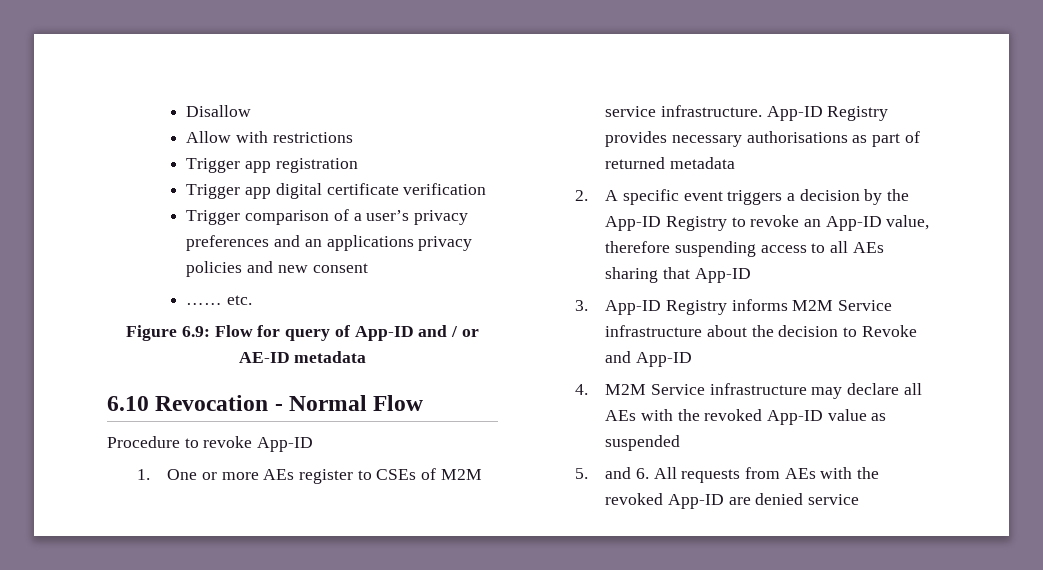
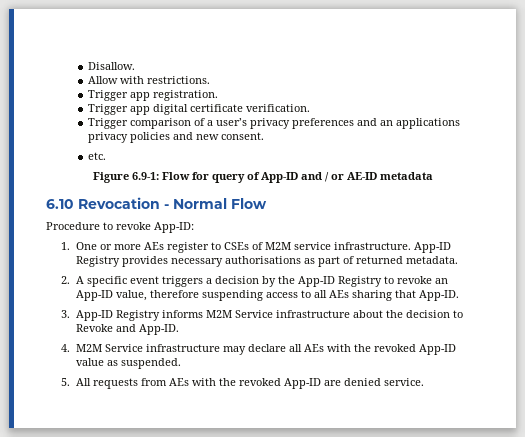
- Disallow
+ Disallow.
- Allow with restrictions
- Trigger app registration
+ Allow with restrictions.
+ Trigger app registration.
- Trigger app digital certificate verification
+ Trigger app digital certificate verification.
- Trigger comparison of a user’s privacy preferences and an applications privacy policies and new consent
- …… etc.
+ Trigger comparison of a user’s privacy preferences and an applications privacy policies and new consent.
+ etc.
- Figure 6.9: Flow for query of App-ID and / or AE-ID metadata
+ Figure 6.9-1: Flow for query of App-ID and / or AE-ID metadata
- Procedure to revoke App-ID
+ Procedure to revoke App-ID:
- App-ID Registry provides necessary authorisations as part of returned metadata
+ App-ID Registry provides necessary authorisations as part of returned metadata.
- 2. A specific event triggers a decision by the App-ID Registry to revoke an App-ID value, therefore suspending access to all AEs sharing that App-ID
+ 2. A specific event triggers a decision by the App-ID Registry to revoke an App-ID value, therefore suspending access to all AEs sharing that App-ID.
- 3. App-ID Registry informs M2M Service infrastructure about the decision to Revoke and App-ID
+ 3. App-ID Registry informs M2M Service infrastructure about the decision to Revoke and App-ID.
- 4. M2M Service infrastructure may declare all AEs with the revoked App-ID value as suspended
+ 4. M2M Service infrastructure may declare all AEs with the revoked App-ID value as suspended.
- 5. and 6. All requests from AEs with the revoked App-ID are denied service
+ 5. All requests from AEs with the revoked App-ID are denied service.

